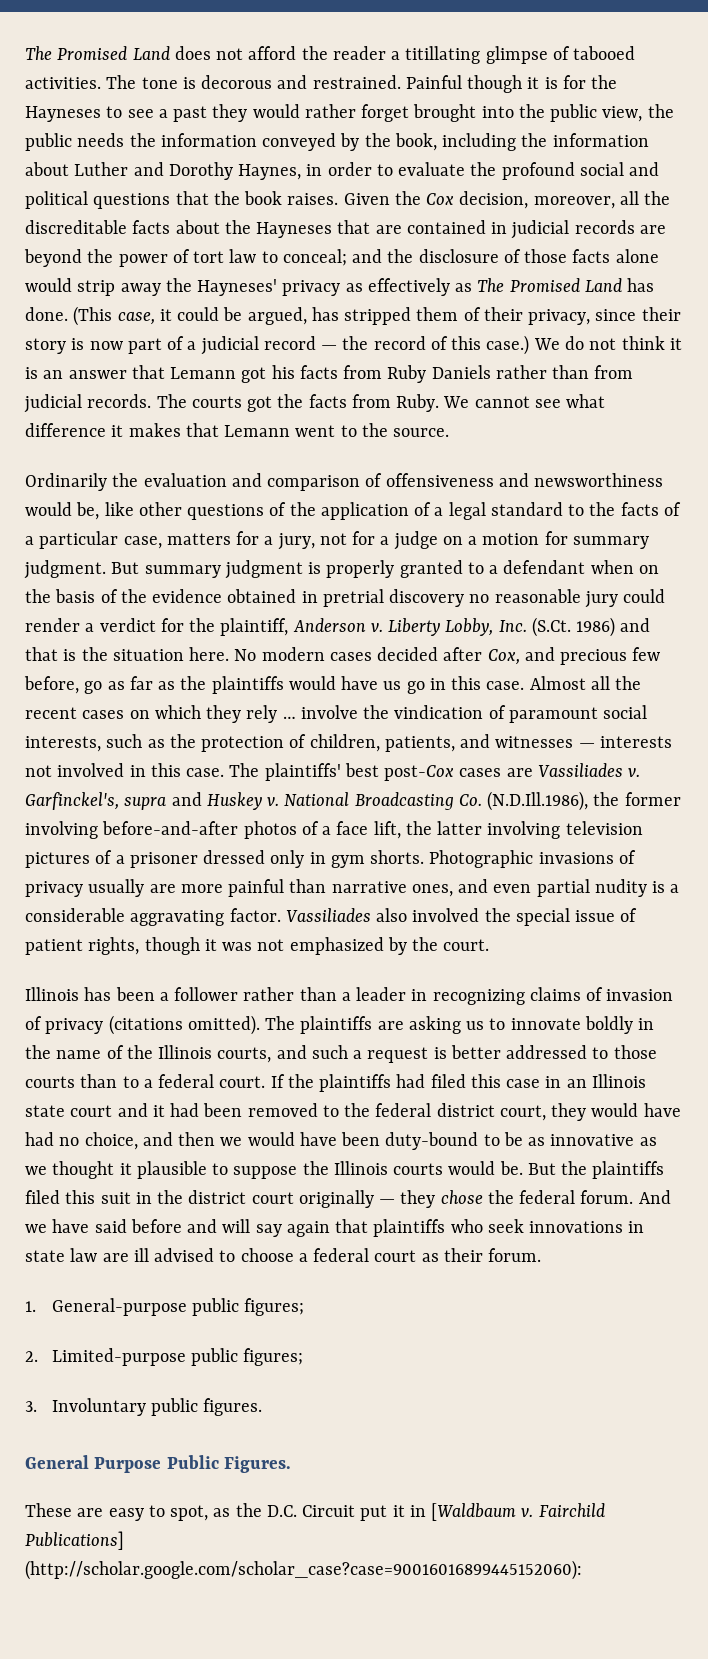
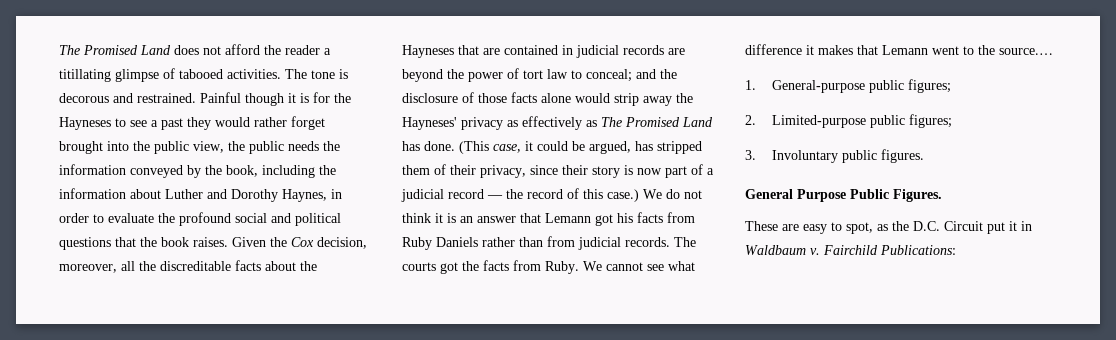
- We cannot see what difference it makes that Lemann went to the source.
- Ordinarily the evaluation and comparison of offensiveness and newsworthiness would be, like other questions of the application of a legal standard to the facts of a particular case, matters for a jury, not for a judge on a motion for summary judgment. But summary judgment is properly granted to a defendant when on the basis of the evidence obtained in pretrial discovery no reasonable jury could render a verdict for the plaintiff, Anderson v. Liberty Lobby, Inc. (S.Ct. 1986) and that is the situation here. No modern cases decided after Cox, and precious few before, go as far as the plaintiffs would have us go in this case. Almost all the recent cases on which they rely … involve the vindication of paramount social interests, such as the protection of children, patients, and witnesses — interests not involved in this case. The plaintiffs' best post-Cox cases are Vassiliades v. Garfinckel's, supra and Huskey v. National Broadcasting Co. (N.D.Ill.1986), the former involving before-and-after photos of a face lift, the latter involving television pictures of a prisoner dressed only in gym shorts. Photographic invasions of privacy usually are more painful than narrative ones, and even partial nudity is a considerable aggravating factor. Vassiliades also involved the special issue of patient rights, though it was not emphasized by the court.
- Illinois has been a follower rather than a leader in recognizing claims of invasion of privacy (citations omitted). The plaintiffs are asking us to innovate boldly in the name of the Illinois courts, and such a request is better addressed to those courts than to a federal court. If the plaintiffs had filed this case in an Illinois state court and it had been removed to the federal district court, they would have had no choice, and then we would have been duty-bound to be as innovative as we thought it plausible to suppose the Illinois courts would be. But the plaintiffs filed this suit in the district court originally — they chose the federal forum. And we have said before and will say again that plaintiffs who seek innovations in state law are ill advised to choose a federal court as their forum.
+ We cannot see what difference it makes that Lemann went to the source.…
- These are easy to spot, as the D.C. Circuit put it in [Waldbaum v.
+ These are easy to spot, as the D.C. Circuit put it in Waldbaum v.
- Fairchild Publications] (http://scholar.google.com/scholar_case?case=90016016899445152060):
+ Fairchild Publications:

